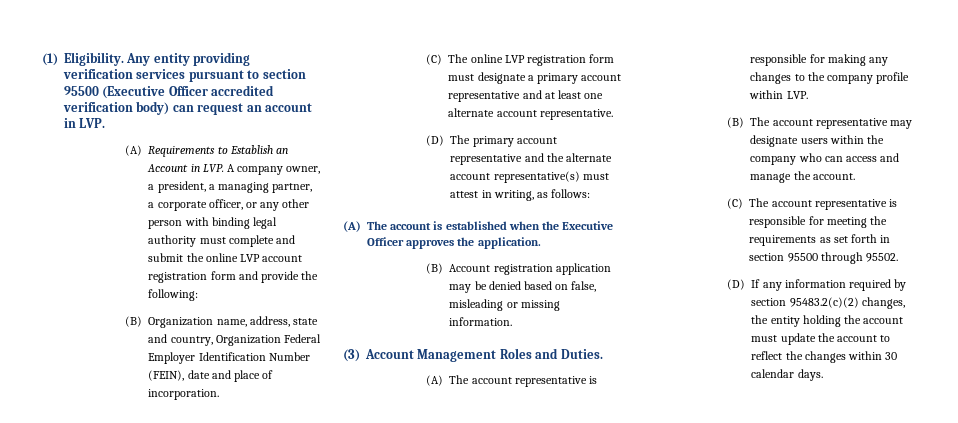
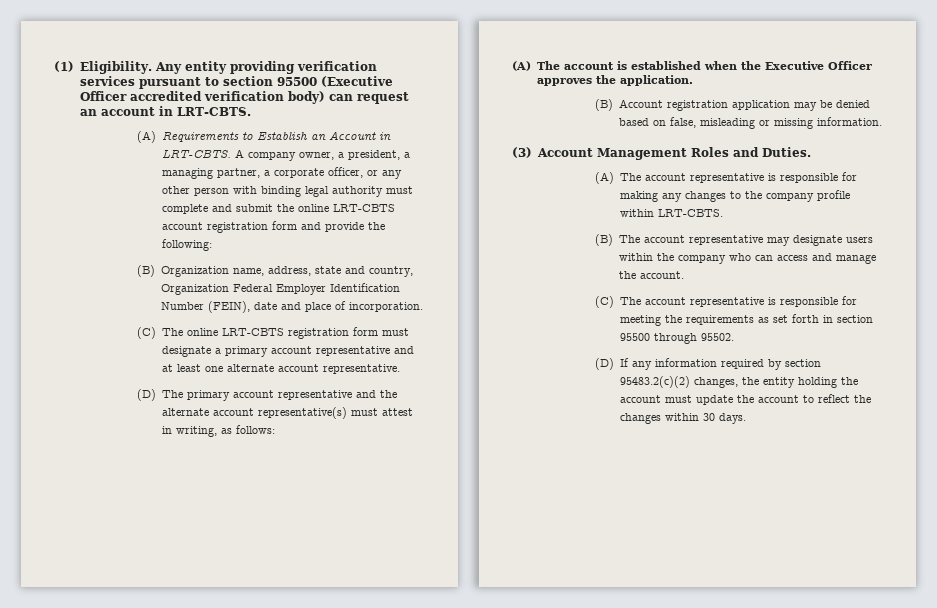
- Any entity providing verification services pursuant to section 95500 (Executive Officer accredited verification body) can request an account in LVP.
+ Any entity providing verification services pursuant to section 95500 (Executive Officer accredited verification body) can request an account in LRT-CBTS.
- (A) Requirements to Establish an Account in LVP. A company owner, a president, a managing partner, a corporate officer, or any other person with binding legal authority must complete and submit the online LVP account registration form and provide the following:
+ (A) Requirements to Establish an Account in LRT-CBTS. A company owner, a president, a managing partner, a corporate officer, or any other person with binding legal authority must complete and submit the online LRT-CBTS account registration form and provide the following:
- (C) The online LVP registration form must designate a primary account representative and at least one alternate account representative.
+ (C) The online LRT-CBTS registration form must designate a primary account representative and at least one alternate account representative.
- (A) The account representative is responsible for making any changes to the company profile within LVP.
+ (A) The account representative is responsible for making any changes to the company profile within LRT-CBTS.
- (D) If any information required by section 95483.2(c)(2) changes, the entity holding the account must update the account to reflect the changes within 30 calendar days.
+ (D) If any information required by section 95483.2(c)(2) changes, the entity holding the account must update the account to reflect the changes within 30 days.

